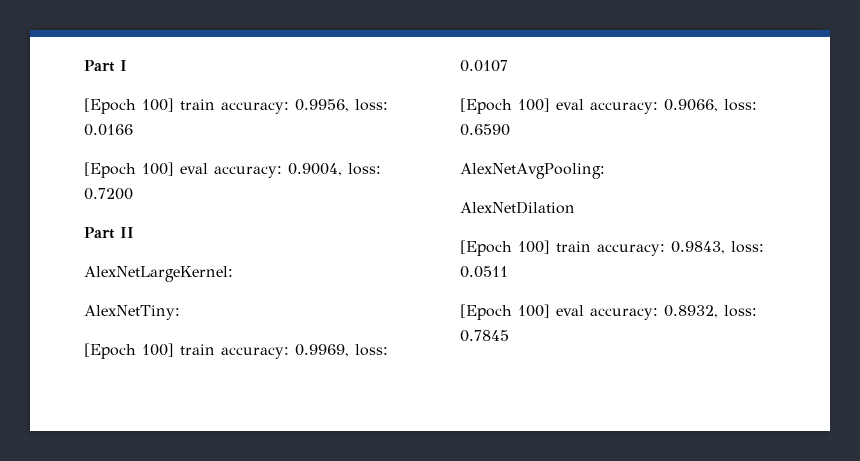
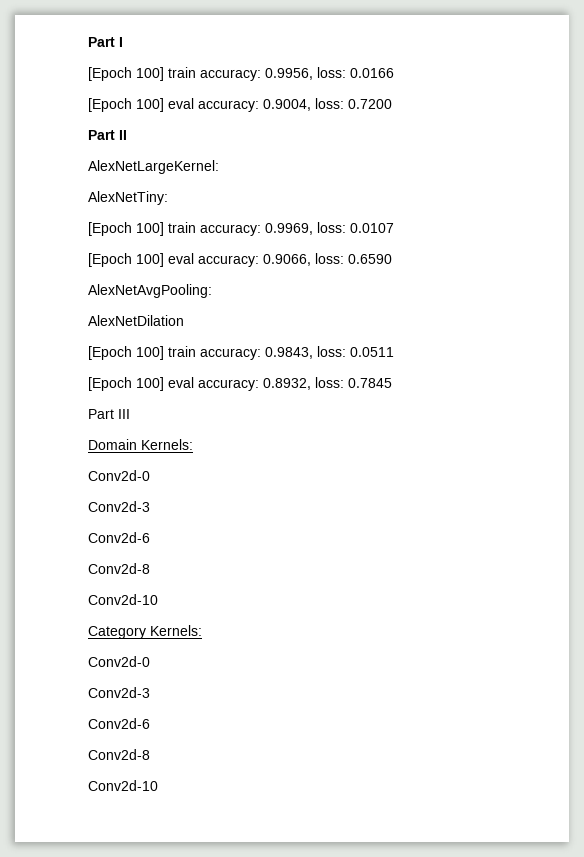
+ Part III
+ Domain Kernels:
+ Conv2d-0
+ Conv2d-3
+ Conv2d-6
+ Conv2d-8
+ Conv2d-10
+ Category Kernels:
+ Conv2d-0
+ Conv2d-3
+ Conv2d-6
+ Conv2d-8
+ Conv2d-10

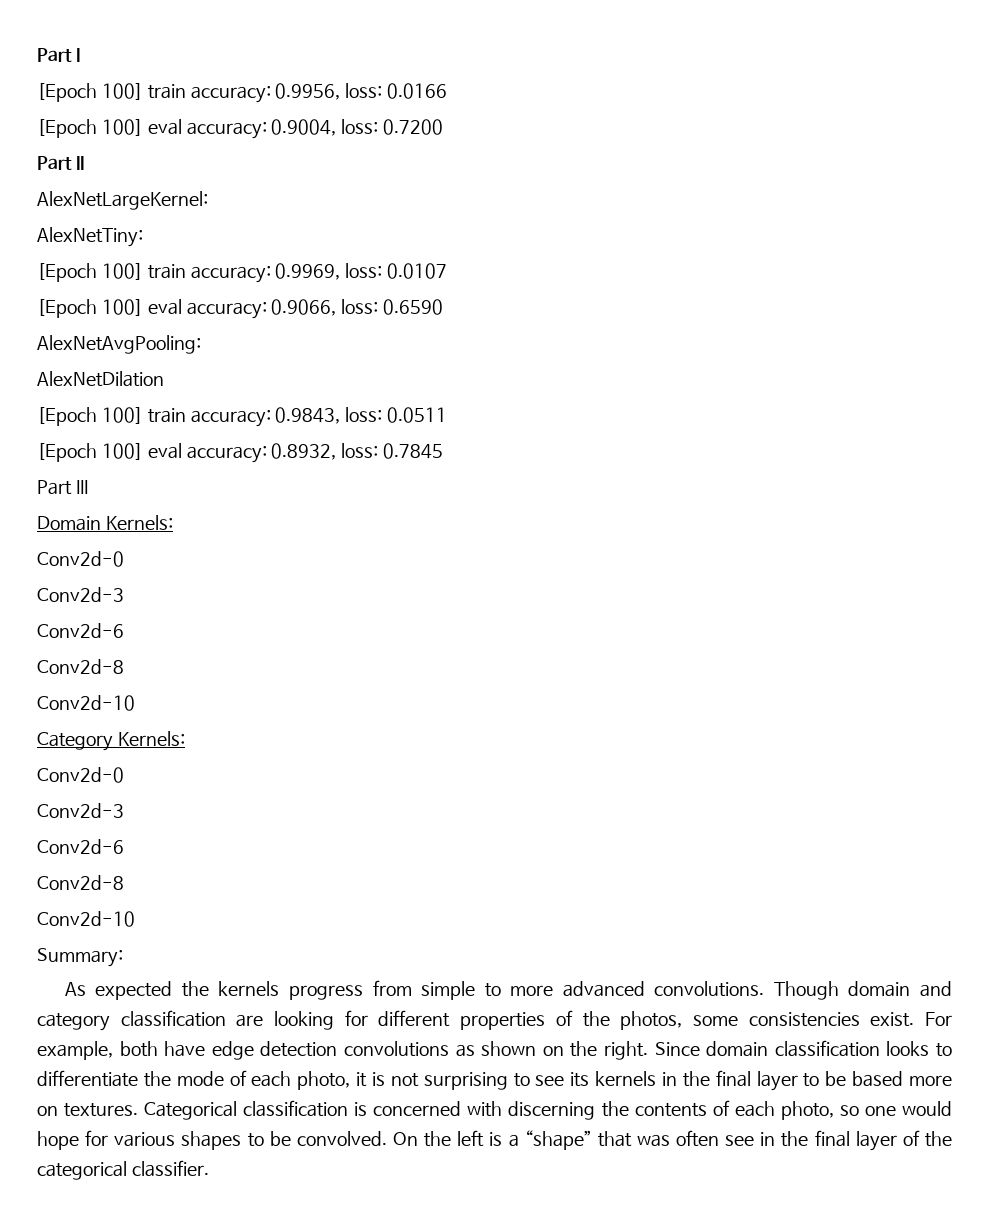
+ Summary:
+ As expected the kernels progress from simple to more advanced convolutions. Though domain and category classification are looking for different properties of the photos, some consistencies exist. For example, both have edge detection convolutions as shown on the right. Since domain classification looks to differentiate the mode of each photo, it is not surprising to see its kernels in the final layer to be based more on textures. Categorical classification is concerned with discerning the contents of each photo, so one would hope for various shapes to be convolved. On the left is a “shape” that was often see in the final layer of the categorical classifier.

